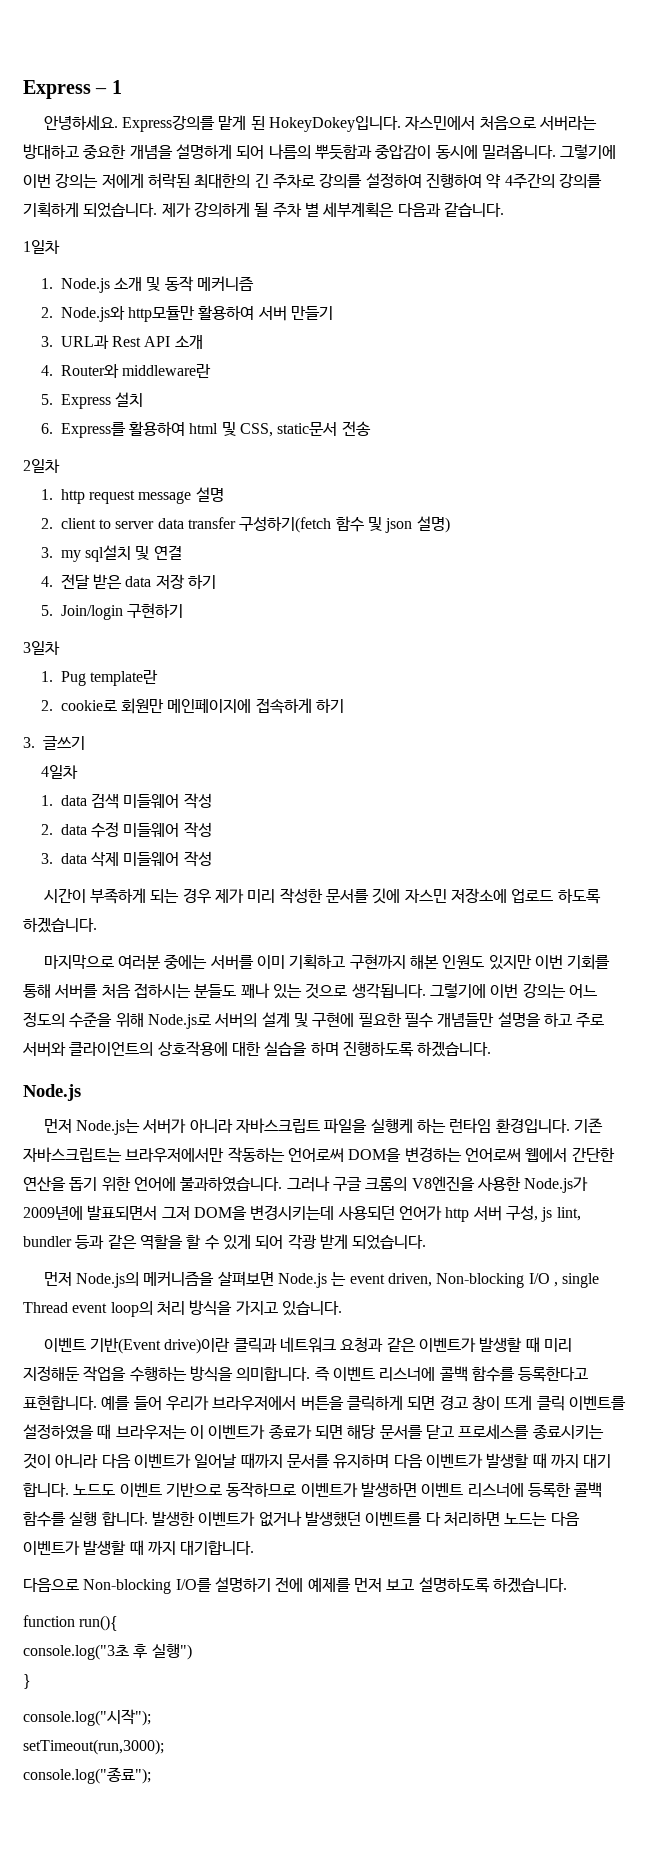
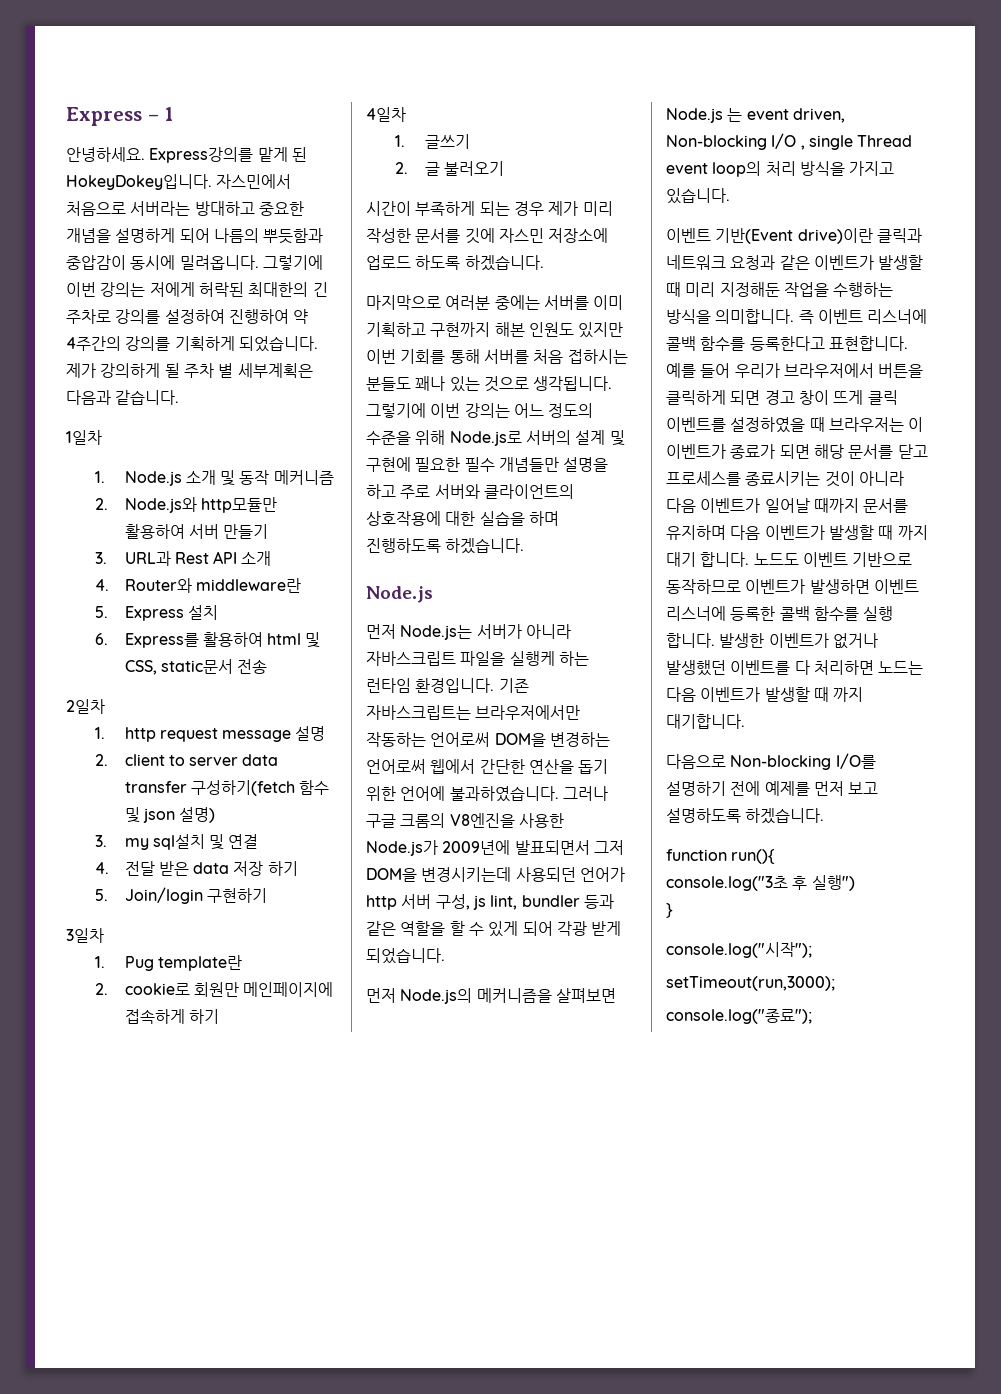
- 3. 글쓰기
+ 4일차
+ 1. 글쓰기
- 4일차
- 1. data 검색 미들웨어 작성
- 2. data 수정 미들웨어 작성
- 3. data 삭제 미들웨어 작성
+ 2. 글 불러오기

